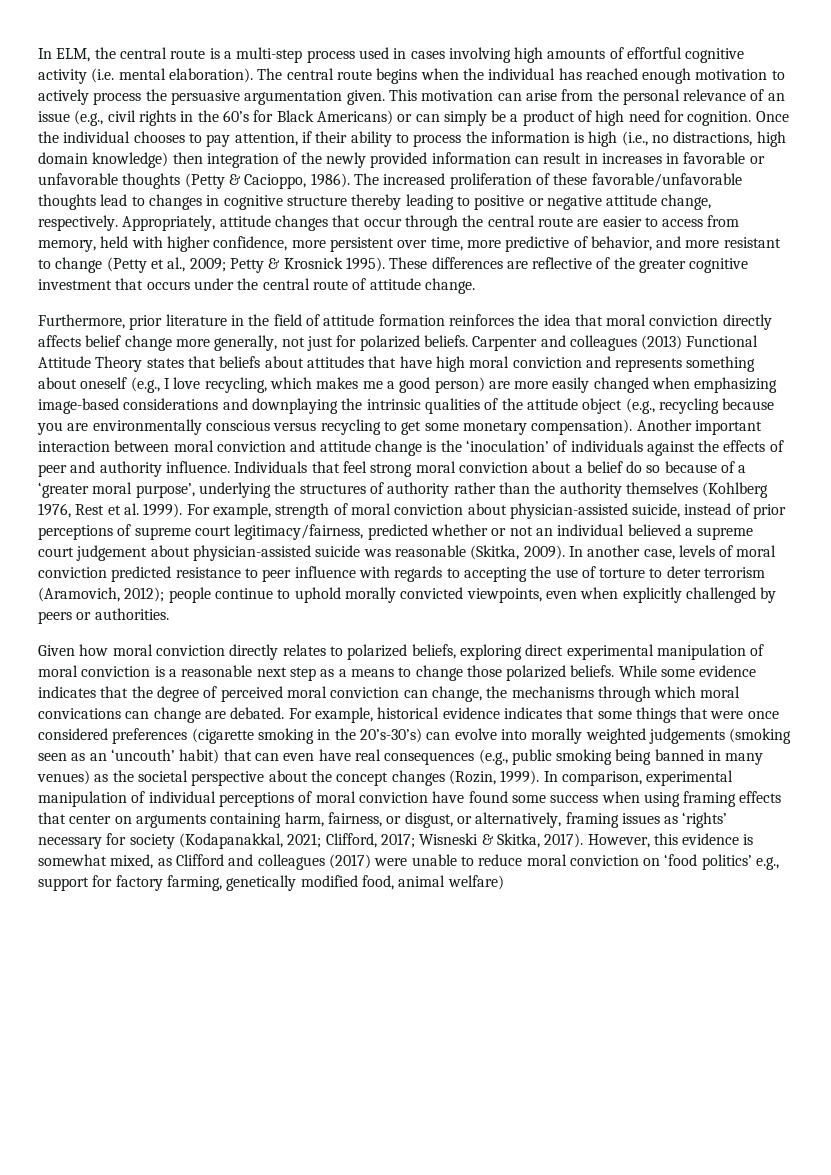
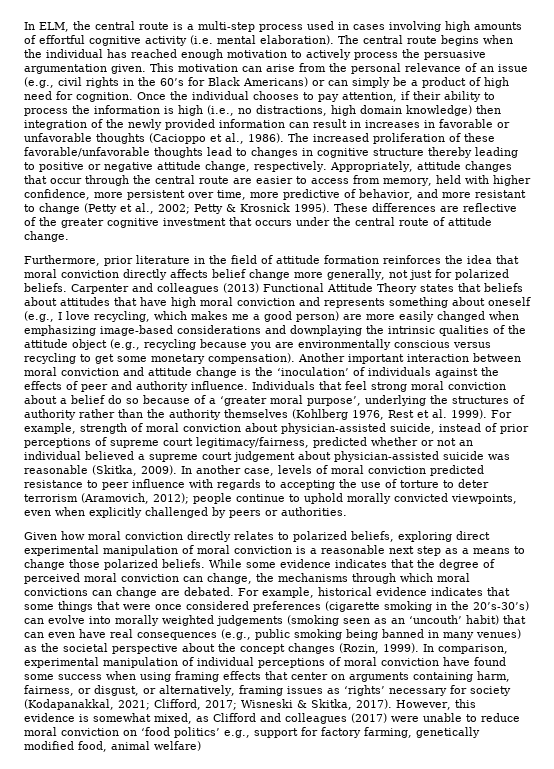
- Once the individual chooses to pay attention, if their ability to process the information is high (i.e., no distractions, high domain knowledge) then integration of the newly provided information can result in increases in favorable or unfavorable thoughts (Petty & Cacioppo, 1986).
+ Once the individual chooses to pay attention, if their ability to process the information is high (i.e., no distractions, high domain knowledge) then integration of the newly provided information can result in increases in favorable or unfavorable thoughts (Cacioppo et al., 1986).
- Appropriately, attitude changes that occur through the central route are easier to access from memory, held with higher confidence, more persistent over time, more predictive of behavior, and more resistant to change (Petty et al., 2009; Petty & Krosnick 1995).
+ Appropriately, attitude changes that occur through the central route are easier to access from memory, held with higher confidence, more persistent over time, more predictive of behavior, and more resistant to change (Petty et al., 2002; Petty & Krosnick 1995).
- While some evidence indicates that the degree of perceived moral conviction can change, the mechanisms through which moral convications can change are debated.
+ While some evidence indicates that the degree of perceived moral conviction can change, the mechanisms through which moral convictions can change are debated.

